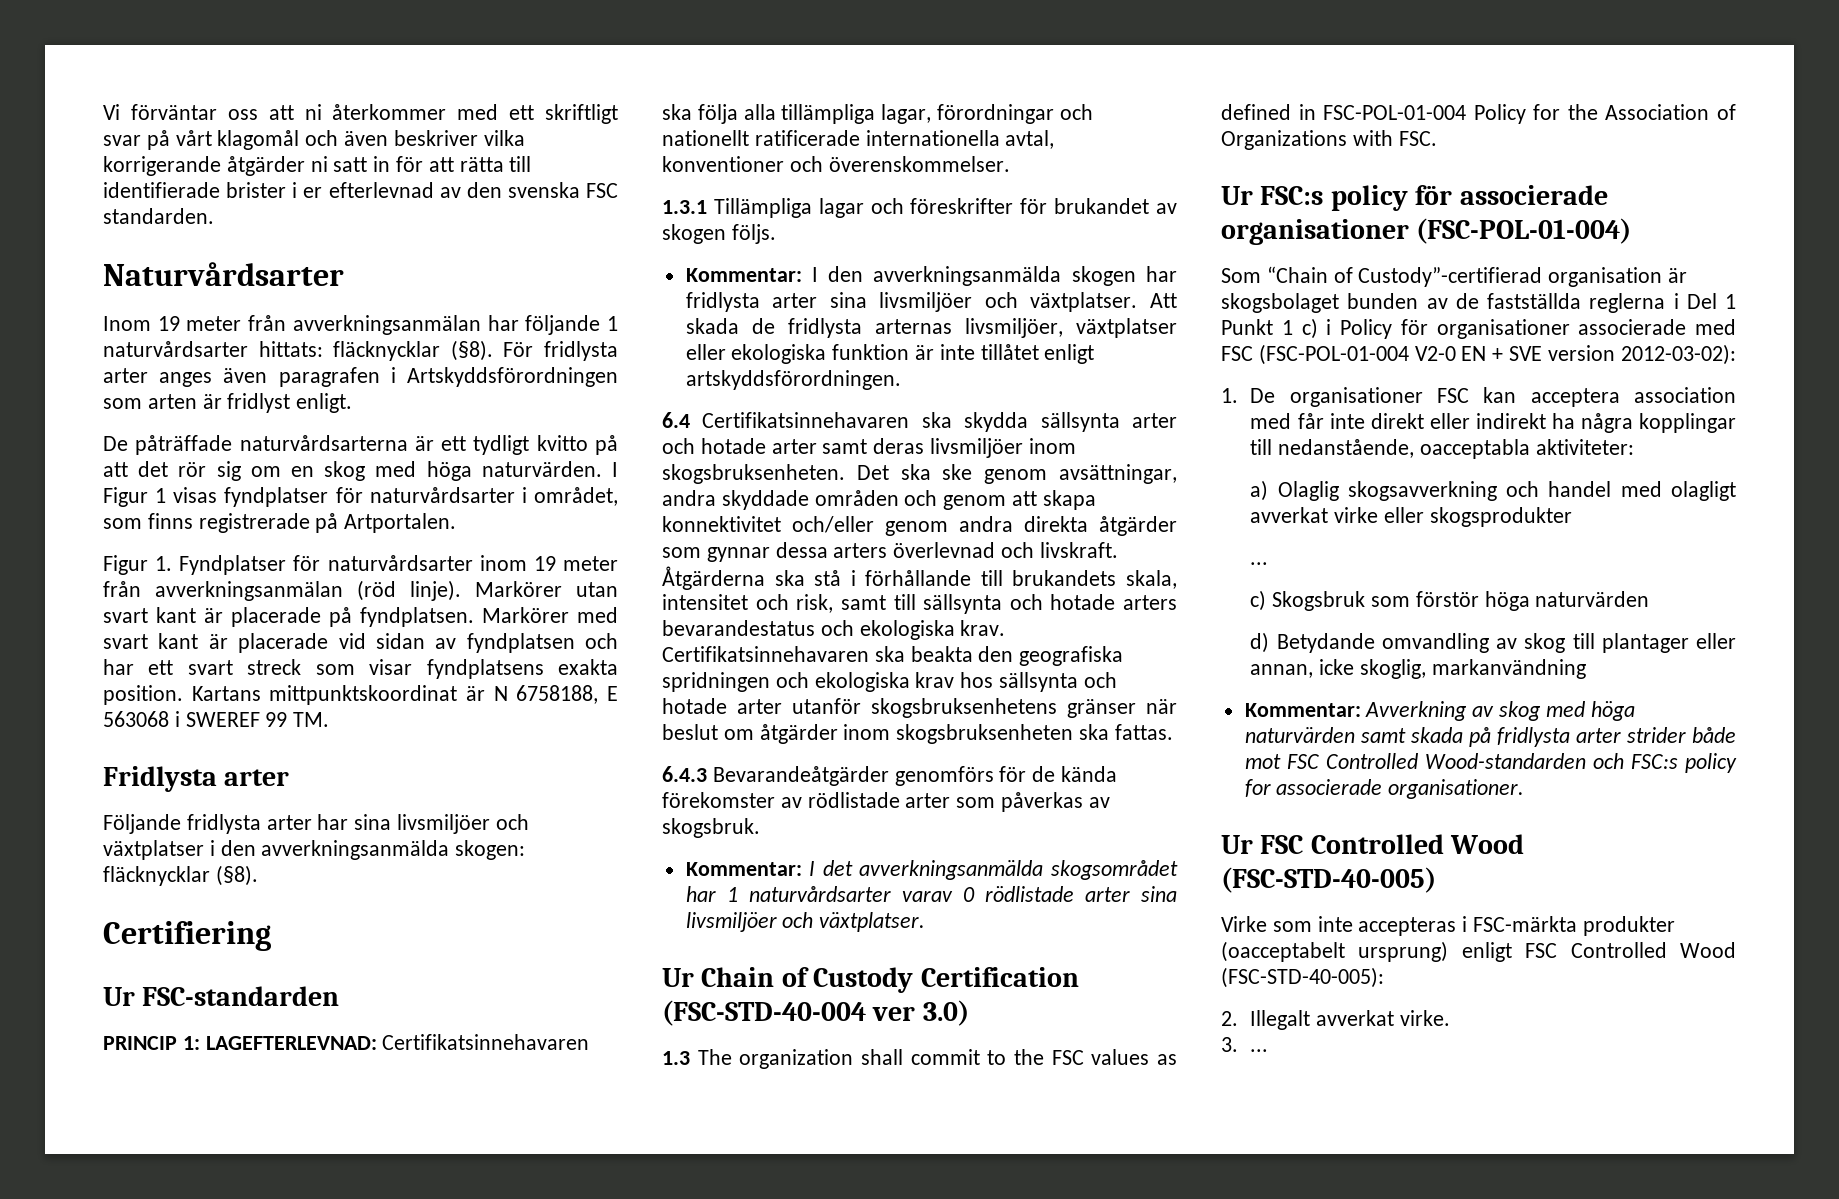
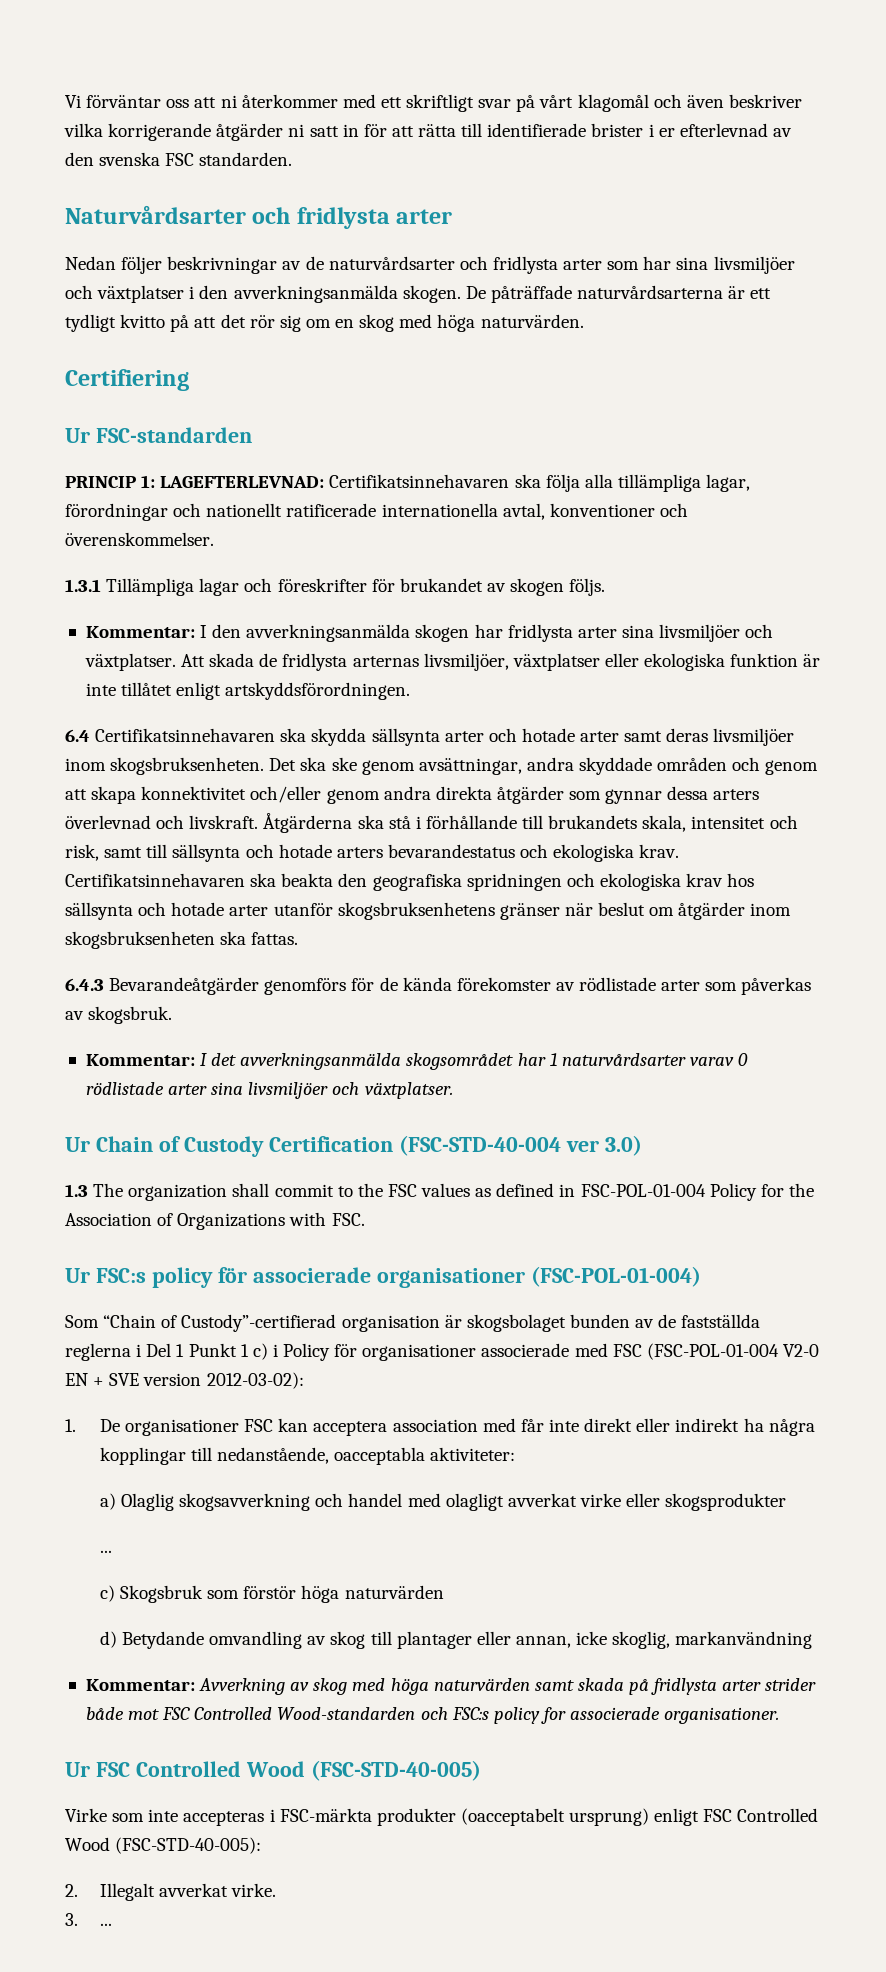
- Naturvårdsarter
- Inom 19 meter från avverkningsanmälan har följande 1 naturvårdsarter hittats: fläcknycklar (§8). För fridlysta arter anges även paragrafen i Artskyddsförordningen som arten är fridlyst enligt.
- De påträffade naturvårdsarterna är ett tydligt kvitto på att det rör sig om en skog med höga naturvärden. I Figur 1 visas fyndplatser för naturvårdsarter i området, som finns registrerade på Artportalen.
- Figur 1. Fyndplatser för naturvårdsarter inom 19 meter från avverkningsanmälan (röd linje). Markörer utan svart kant är placerade på fyndplatsen. Markörer med svart kant är placerade vid sidan av fyndplatsen och har ett svart streck som visar fyndplatsens exakta position. Kartans mittpunktskoordinat är N 6758188, E 563068 i SWEREF 99 TM.
- Fridlysta arter
- Följande fridlysta arter har sina livsmiljöer och växtplatser i den avverkningsanmälda skogen: fläcknycklar (§8).
+ Naturvårdsarter och fridlysta arter
+ Nedan följer beskrivningar av de naturvårdsarter och fridlysta arter som har sina livsmiljöer och växtplatser i den avverkningsanmälda skogen. De påträffade naturvårdsarterna är ett tydligt kvitto på att det rör sig om en skog med höga naturvärden.

